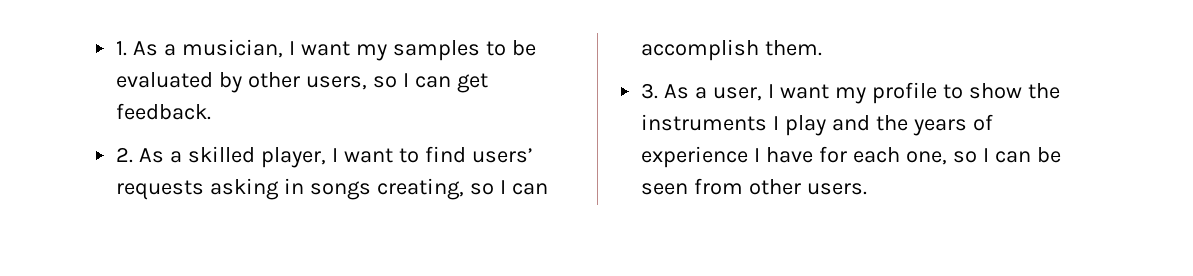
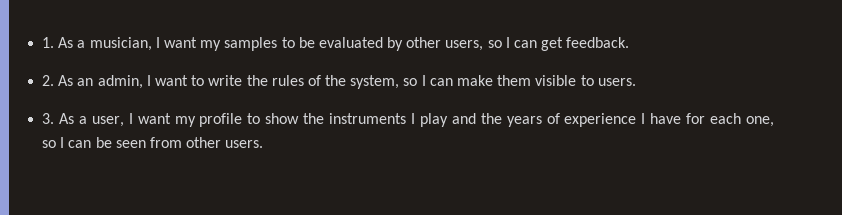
- 2. As a skilled player, I want to find users’ requests asking in songs creating, so I can accomplish them.
+ 2. As an admin, I want to write the rules of the system, so I can make them visible to users.

